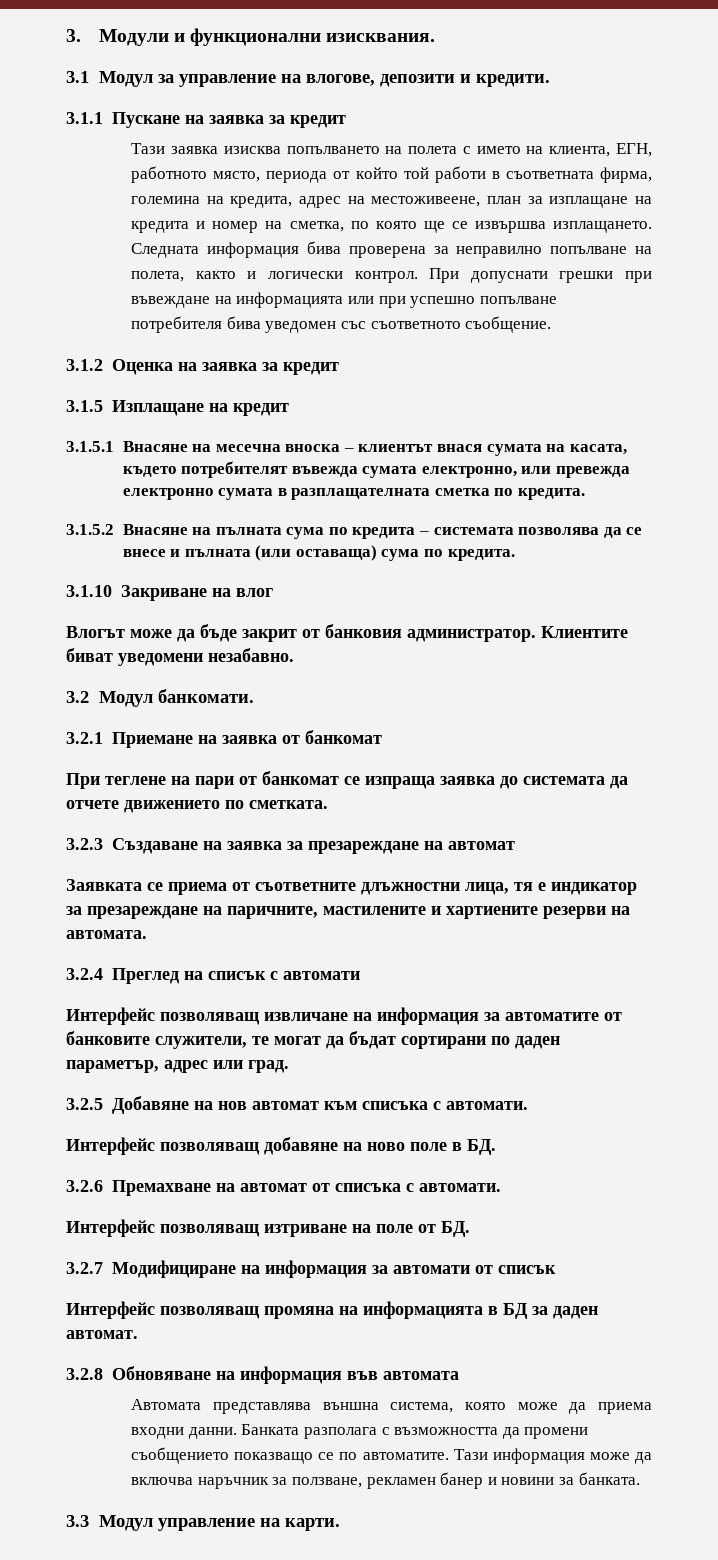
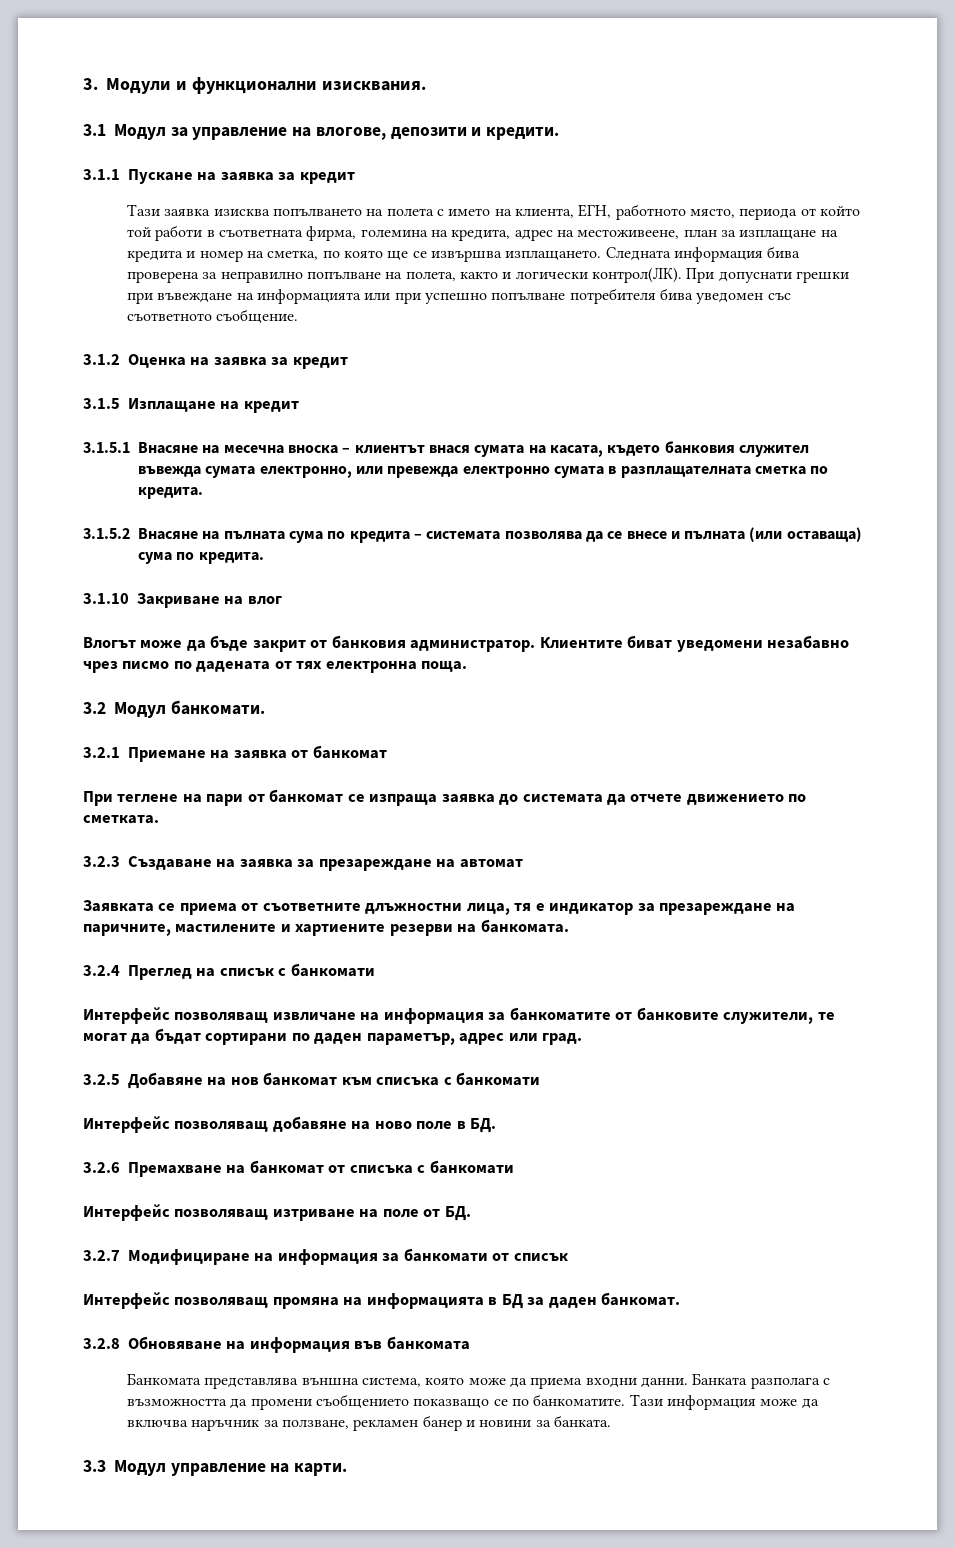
- Следната информация бива проверена за неправилно попълване на полета, както и логически контрол.
+ Следната информация бива проверена за неправилно попълване на полета, както и логически контрол(ЛК).
- 3.1.5.1 Внасяне на месечна вноска – клиентът внася сумата на касата, където потребителят въвежда сумата електронно, или превежда електронно сумата в разплащателната сметка по кредита.
+ 3.1.5.1 Внасяне на месечна вноска – клиентът внася сумата на касата, където банковия служител въвежда сумата електронно, или превежда електронно сумата в разплащателната сметка по кредита.
- Клиентите биват уведомени незабавно.
+ Клиентите биват уведомени незабавно чрез писмо по дадената от тях електронна поща.
- Заявката се приема от съответните длъжностни лица, тя е индикатор за презареждане на паричните, мастилените и хартиените резерви на автомата.
+ Заявката се приема от съответните длъжностни лица, тя е индикатор за презареждане на паричните, мастилените и хартиените резерви на банкомата.
- 3.2.4 Преглед на списък с автомати
+ 3.2.4 Преглед на списък с банкомати
- Интерфейс позволяващ извличане на информация за автоматите от банковите служители, те могат да бъдат сортирани по даден параметър, адрес или град.
+ Интерфейс позволяващ извличане на информация за банкоматите от банковите служители, те могат да бъдат сортирани по даден параметър, адрес или град.
- 3.2.5 Добавяне на нов автомат към списъка с автомати.
+ 3.2.5 Добавяне на нов банкомат към списъка с банкомати
- 3.2.6 Премахване на автомат от списъка с автомати.
+ 3.2.6 Премахване на банкомат от списъка с банкомати
- 3.2.7 Модифициране на информация за автомати от списък
+ 3.2.7 Модифициране на информация за банкомати от списък
- Интерфейс позволяващ промяна на информацията в БД за даден автомат.
+ Интерфейс позволяващ промяна на информацията в БД за даден банкомат.
- 3.2.8 Обновяване на информация във автомата
- Автомата представлява външна система, която може да приема входни данни.
+ 3.2.8 Обновяване на информация във банкомата
+ Банкомата представлява външна система, която може да приема входни данни.
- Банката разполага с възможността да промени съобщението показващо се по автоматите.
+ Банката разполага с възможността да промени съобщението показващо се по банкоматите.

